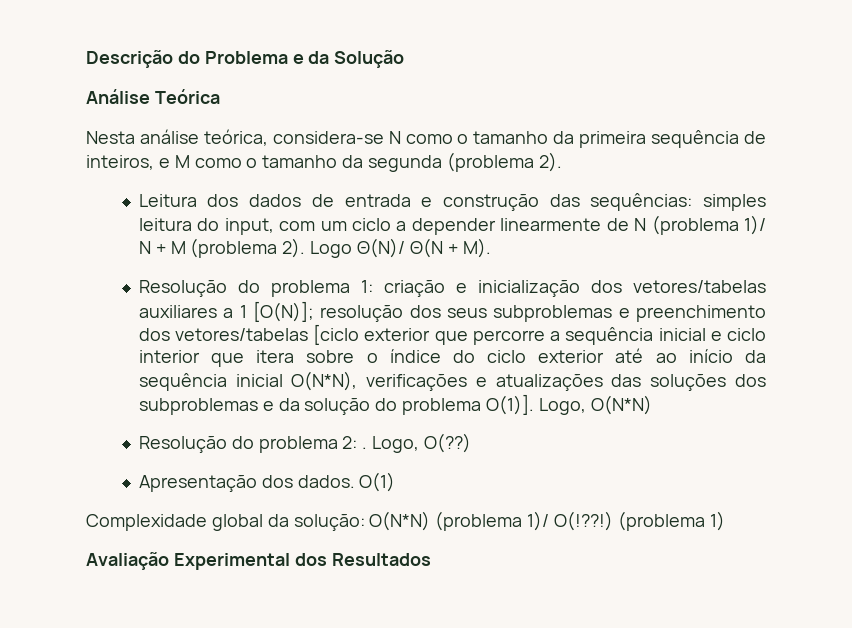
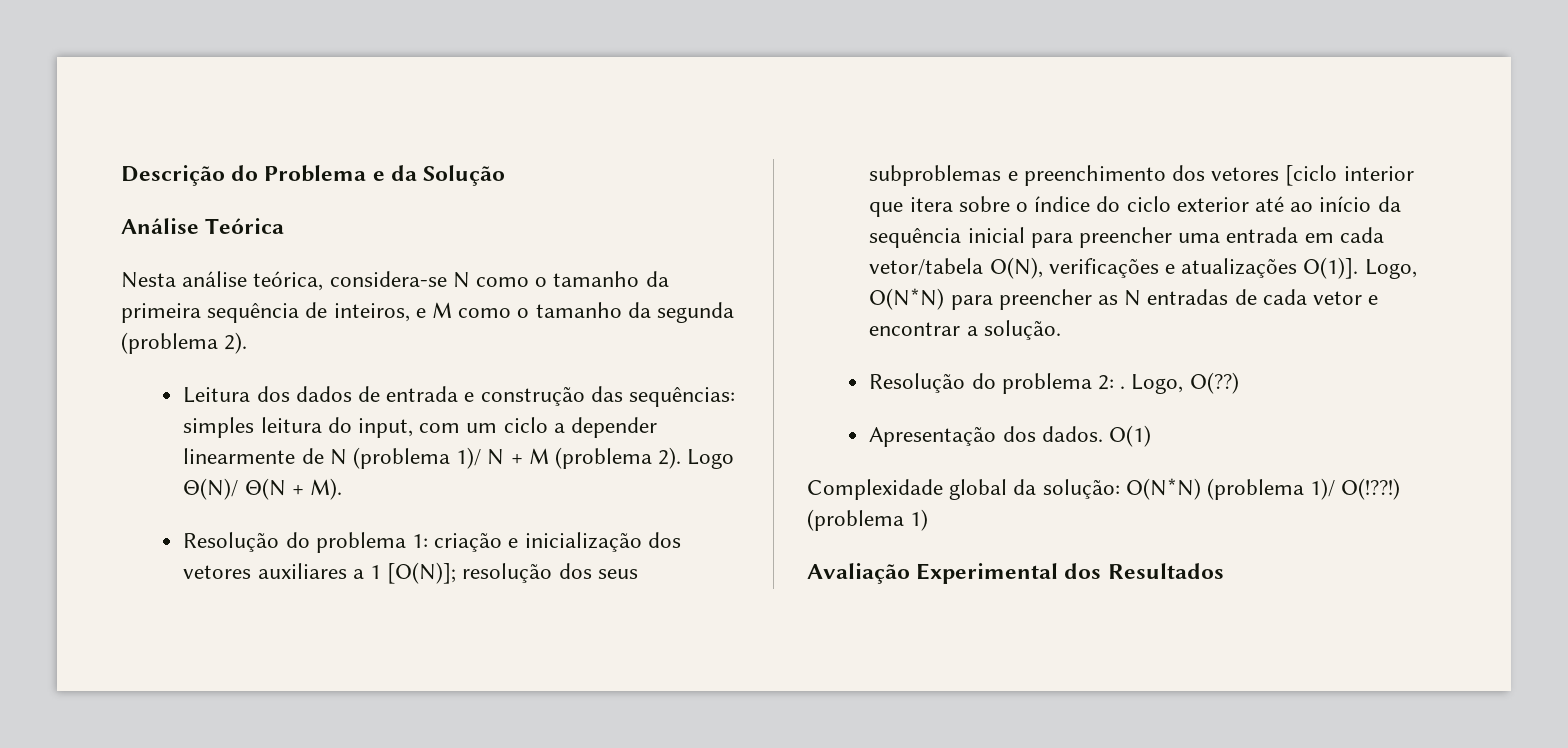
- Resolução do problema 1: criação e inicialização dos vetores/tabelas auxiliares a 1 [O(N)]; resolução dos seus subproblemas e preenchimento dos vetores/tabelas [ciclo exterior que percorre a sequência inicial e ciclo interior que itera sobre o índice do ciclo exterior até ao início da sequência inicial O(N*N), verificações e atualizações das soluções dos subproblemas e da solução do problema O(1)]. Logo, O(N*N)
+ Resolução do problema 1: criação e inicialização dos vetores auxiliares a 1 [O(N)]; resolução dos seus subproblemas e preenchimento dos vetores [ciclo interior que itera sobre o índice do ciclo exterior até ao início da sequência inicial para preencher uma entrada em cada vetor/tabela O(N), verificações e atualizações O(1)]. Logo, O(N*N) para preencher as N entradas de cada vetor e encontrar a solução.

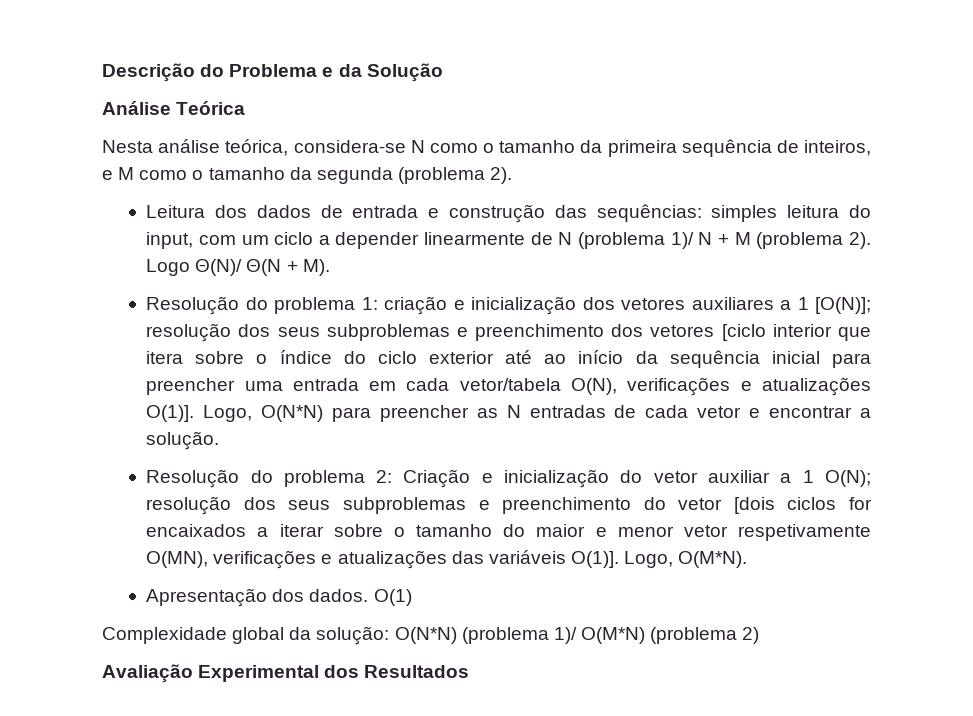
- Resolução do problema 2: . Logo, O(??)
+ Resolução do problema 2: Criação e inicialização do vetor auxiliar a 1 O(N); resolução dos seus subproblemas e preenchimento do vetor [dois ciclos for encaixados a iterar sobre o tamanho do maior e menor vetor respetivamente O(MN), verificações e atualizações das variáveis O(1)]. Logo, O(M*N).
- Complexidade global da solução: O(N*N) (problema 1)/ O(!??!) (problema 1)
+ Complexidade global da solução: O(N*N) (problema 1)/ O(M*N) (problema 2)

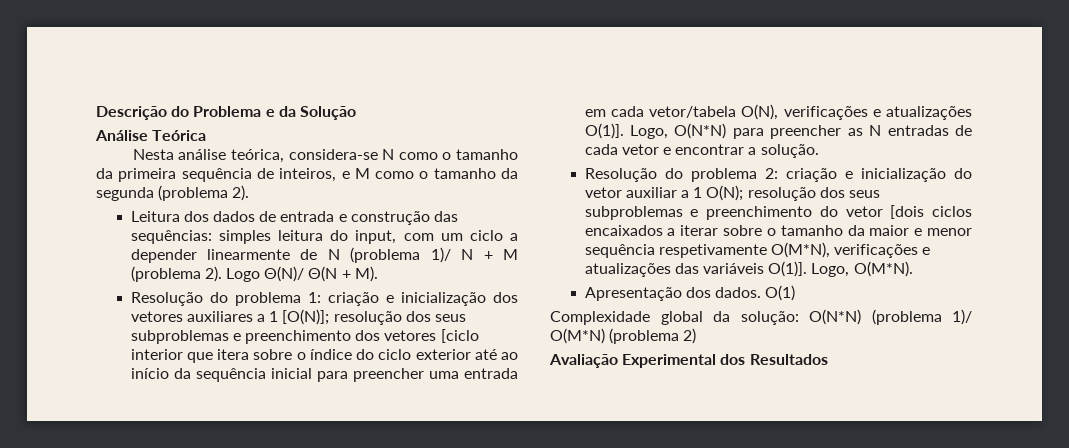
- Resolução do problema 2: Criação e inicialização do vetor auxiliar a 1 O(N); resolução dos seus subproblemas e preenchimento do vetor [dois ciclos for encaixados a iterar sobre o tamanho do maior e menor vetor respetivamente O(MN), verificações e atualizações das variáveis O(1)].
+ Resolução do problema 2: criação e inicialização do vetor auxiliar a 1 O(N); resolução dos seus subproblemas e preenchimento do vetor [dois ciclos encaixados a iterar sobre o tamanho da maior e menor sequência respetivamente O(M*N), verificações e atualizações das variáveis O(1)].

